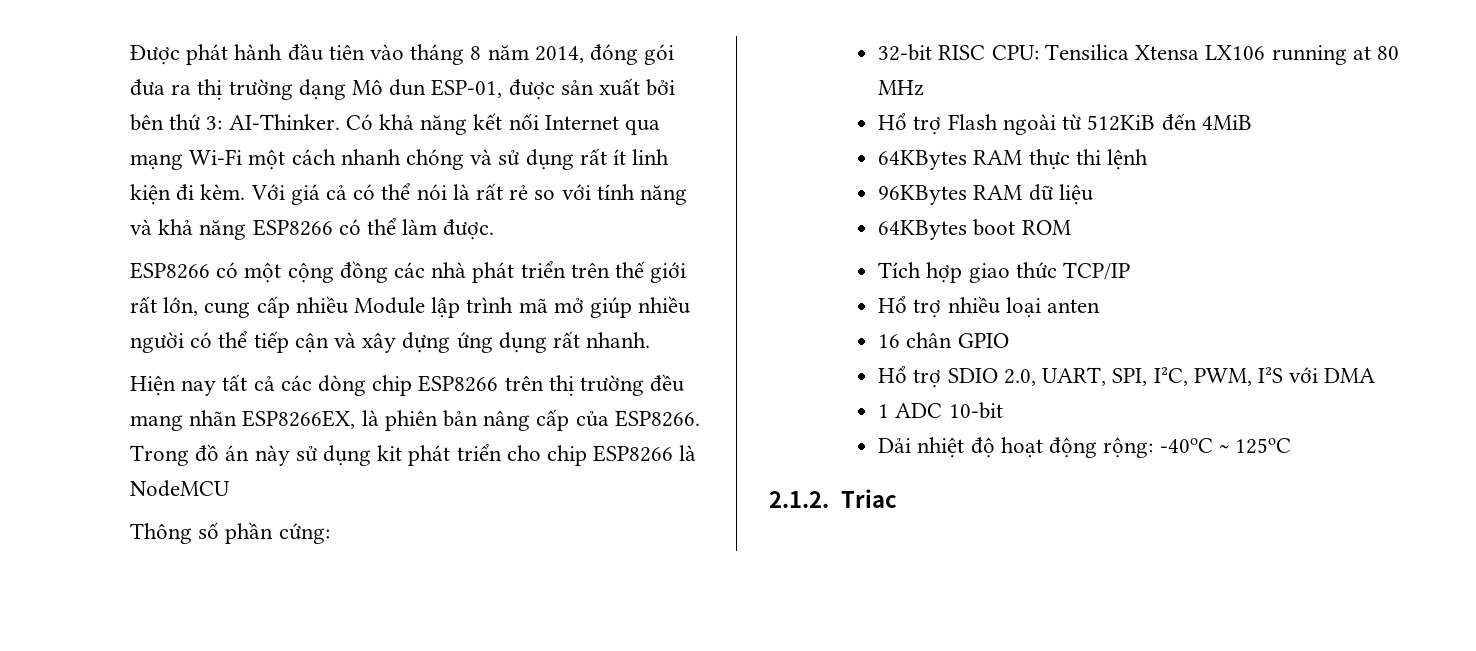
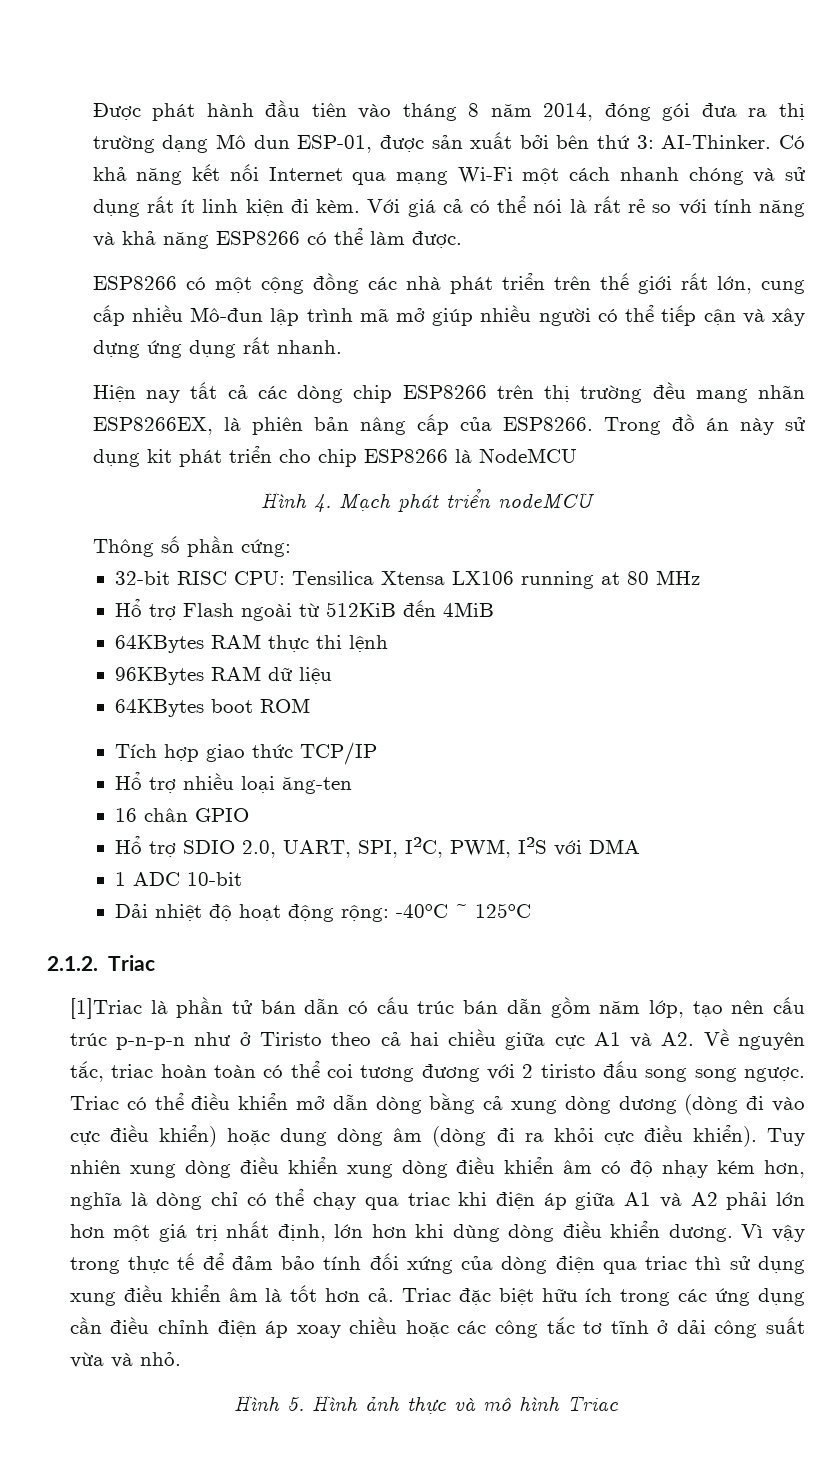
- ESP8266 có một cộng đồng các nhà phát triển trên thế giới rất lớn, cung cấp nhiều Module lập trình mã mở giúp nhiều người có thể tiếp cận và xây dựng ứng dụng rất nhanh.
+ ESP8266 có một cộng đồng các nhà phát triển trên thế giới rất lớn, cung cấp nhiều Mô-đun lập trình mã mở giúp nhiều người có thể tiếp cận và xây dựng ứng dụng rất nhanh.
+ Hình 4. Mạch phát triển nodeMCU
- Hổ trợ nhiều loại anten
+ Hổ trợ nhiều loại ăng-ten
+ [1]Triac là phần tử bán dẫn có cấu trúc bán dẫn gồm năm lớp, tạo nên cấu trúc p-n-p-n như ở Tiristo theo cả hai chiều giữa cực A1 và A2. Về nguyên tắc, triac hoàn toàn có thể coi tương đương với 2 tiristo đấu song song ngược. Triac có thể điều khiển mở dẫn dòng bằng cả xung dòng dương (dòng đi vào cực điều khiển) hoặc dung dòng âm (dòng đi ra khỏi cực điều khiển). Tuy nhiên xung dòng điều khiển xung dòng điều khiển âm có độ nhạy kém hơn, nghĩa là dòng chỉ có thể chạy qua triac khi điện áp giữa A1 và A2 phải lớn hơn một giá trị nhất định, lớn hơn khi dùng dòng điều khiển dương. Vì vậy trong thực tế để đảm bảo tính đối xứng của dòng điện qua triac thì sử dụng xung điều khiển âm là tốt hơn cả. Triac đặc biệt hữu ích trong các ứng dụng cần điều chỉnh điện áp xoay chiều hoặc các công tắc tơ tĩnh ở dải công suất vừa và nhỏ.
+ Hình 5. Hình ảnh thực và mô hình Triac

